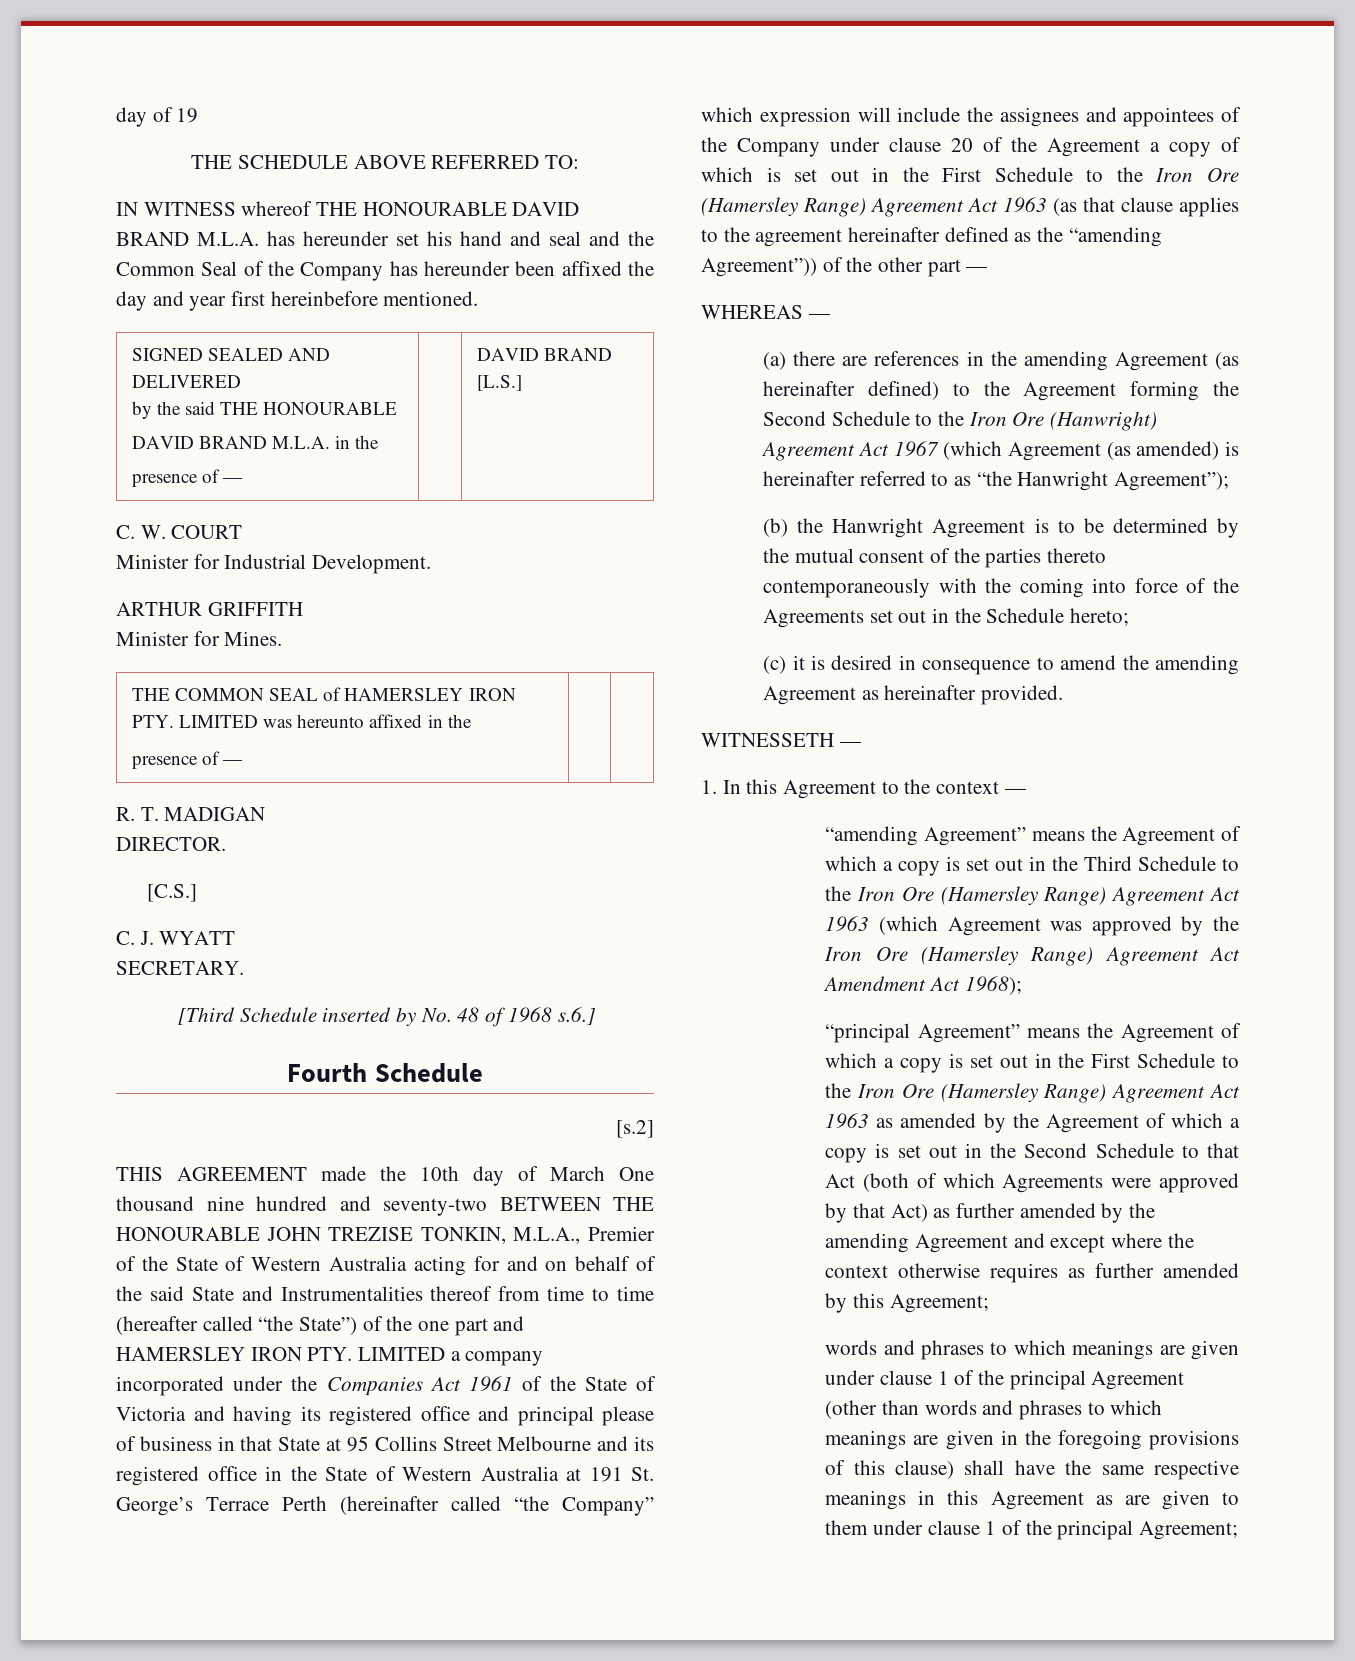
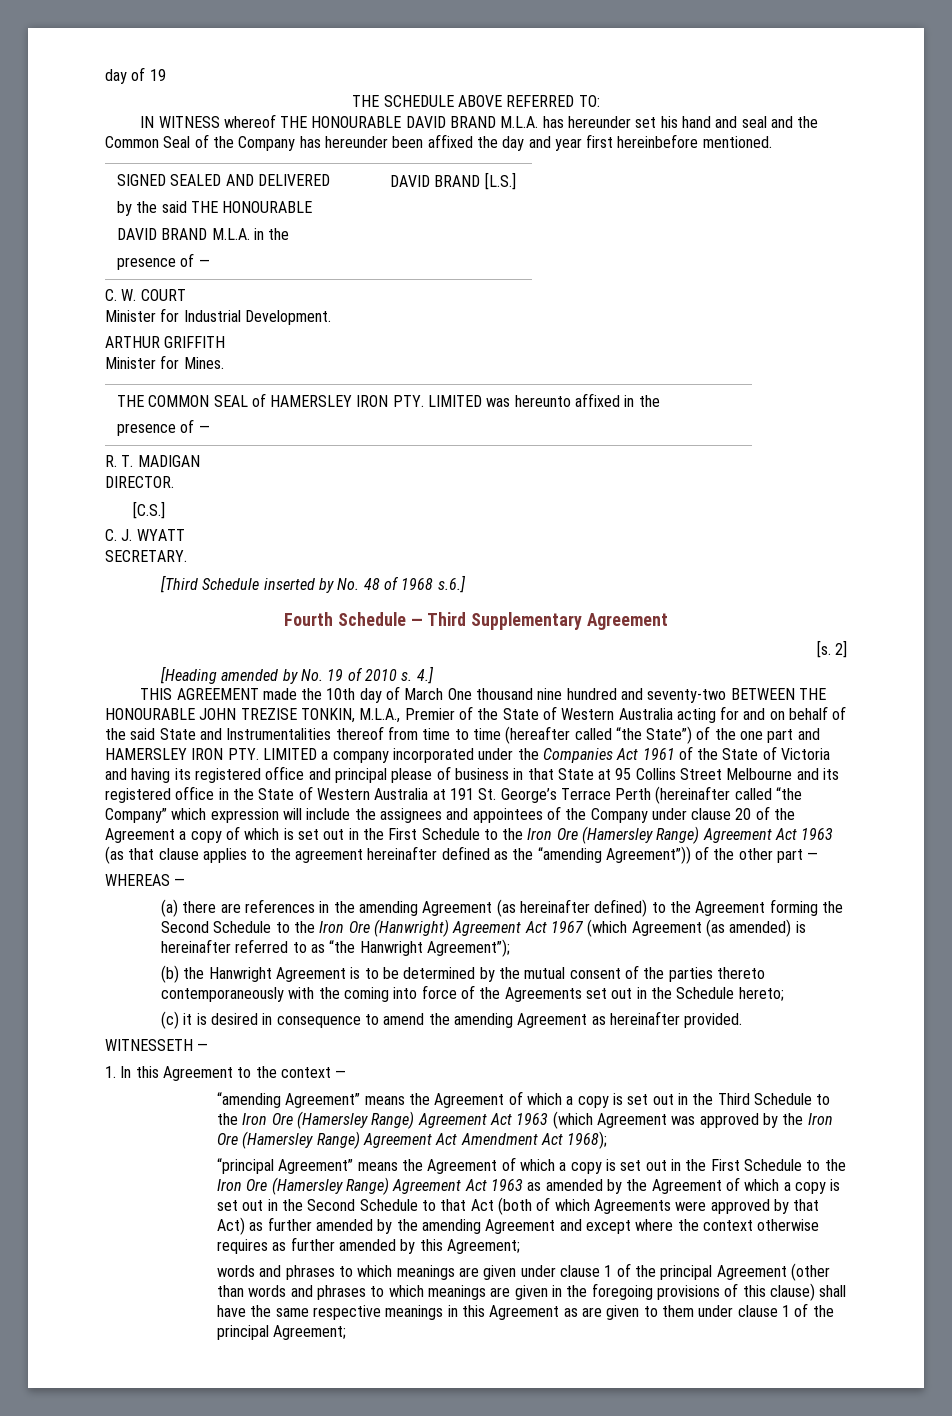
- Fourth Schedule
- [s.2]
+ Fourth Schedule — Third Supplementary Agreement
+ [s. 2]
+ [Heading amended by No. 19 of 2010 s. 4.]

